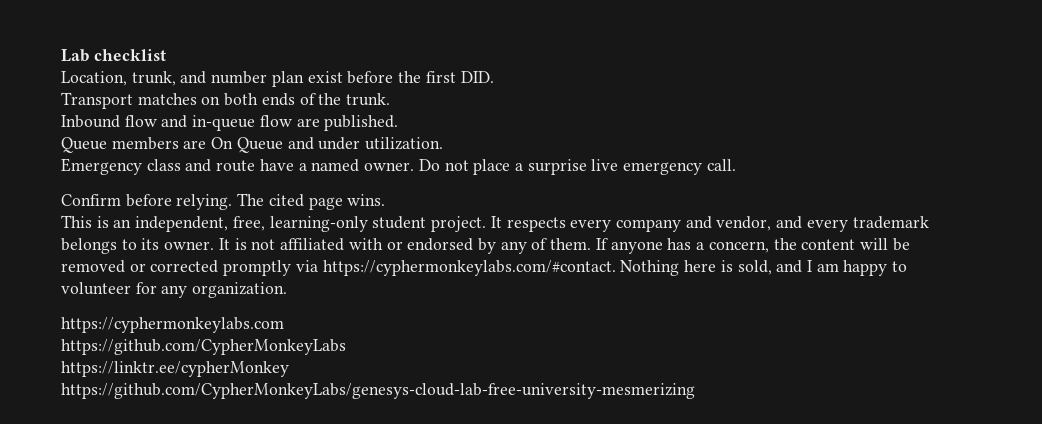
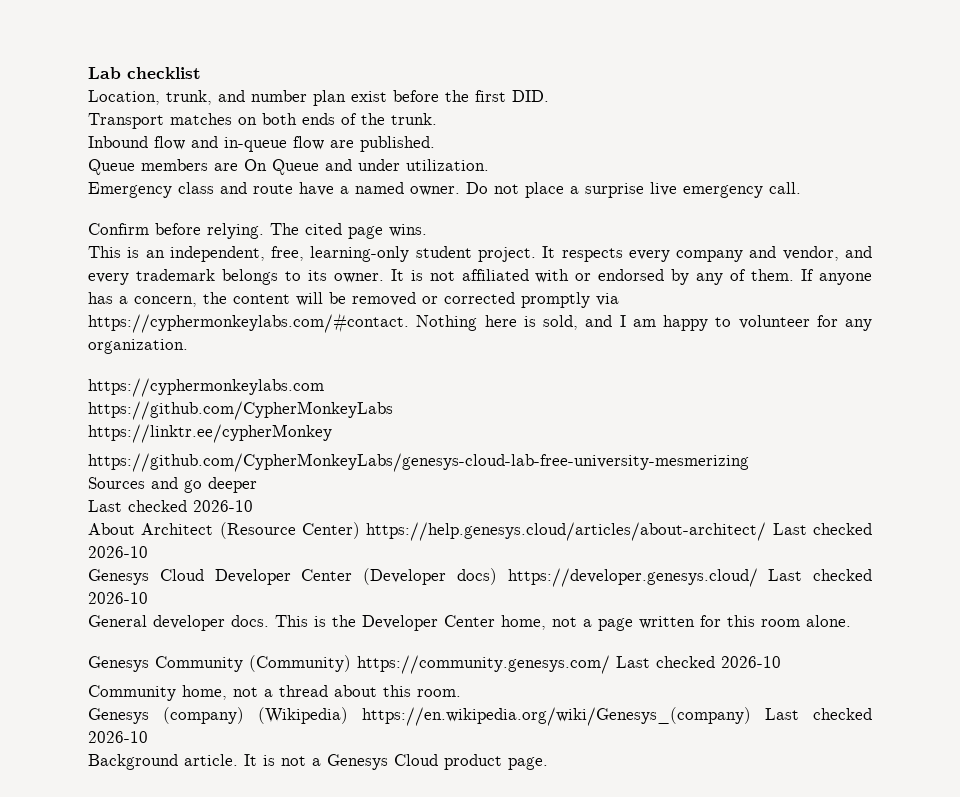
+ Sources and go deeper
+ Last checked 2026-10
+ About Architect (Resource Center) https://help.genesys.cloud/articles/about-architect/ Last checked 2026-10
+ Genesys Cloud Developer Center (Developer docs) https://developer.genesys.cloud/ Last checked 2026-10
+ General developer docs. This is the Developer Center home, not a page written for this room alone.
+ Genesys Community (Community) https://community.genesys.com/ Last checked 2026-10
+ Community home, not a thread about this room.
+ Genesys (company) (Wikipedia) https://en.wikipedia.org/wiki/Genesys_(company) Last checked 2026-10
+ Background article. It is not a Genesys Cloud product page.

